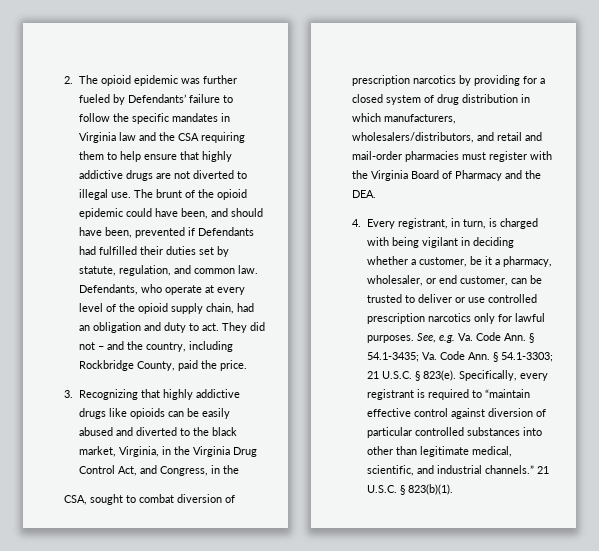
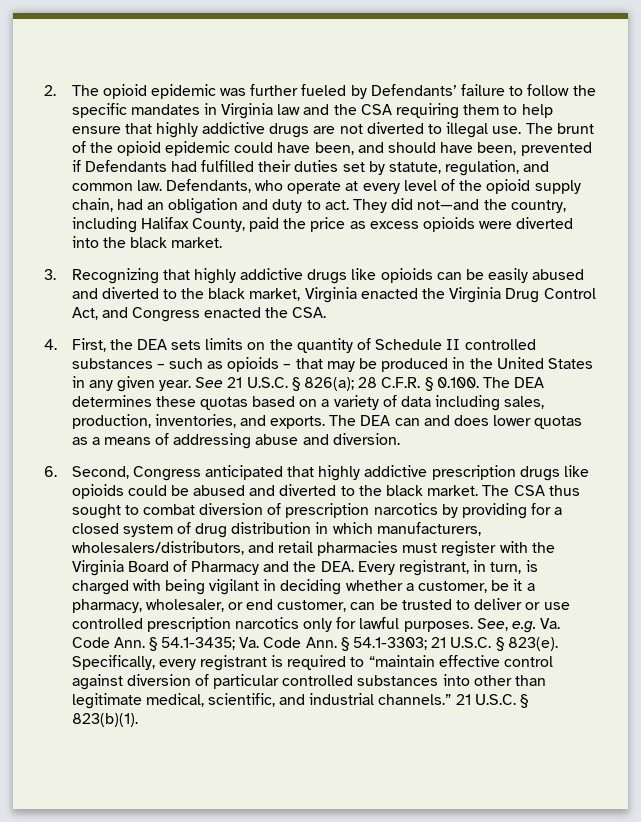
- They did not – and the country, including Rockbridge County, paid the price.
+ They did not—and the country, including Halifax County, paid the price as excess opioids were diverted into the black market.
- 3. Recognizing that highly addictive drugs like opioids can be easily abused and diverted to the black market, Virginia, in the Virginia Drug Control Act, and Congress, in the
- CSA, sought to combat diversion of prescription narcotics by providing for a closed system of drug distribution in which manufacturers, wholesalers/distributors, and retail and mail-order pharmacies must register with the Virginia Board of Pharmacy and the DEA.
- 4. Every registrant, in turn, is charged with being vigilant in deciding whether a customer, be it a pharmacy, wholesaler, or end customer, can be trusted to deliver or use controlled prescription narcotics only for lawful purposes.
+ 3. Recognizing that highly addictive drugs like opioids can be easily abused and diverted to the black market, Virginia enacted the Virginia Drug Control Act, and Congress enacted the CSA.
+ 4. First, the DEA sets limits on the quantity of Schedule II controlled substances – such as opioids – that may be produced in the United States in any given year. See 21 U.S.C. § 826(a); 28 C.F.R. § 0.100. The DEA determines these quotas based on a variety of data including sales, production, inventories, and exports. The DEA can and does lower quotas as a means of addressing abuse and diversion.
+ 6. Second, Congress anticipated that highly addictive prescription drugs like opioids could be abused and diverted to the black market. The CSA thus sought to combat diversion of prescription narcotics by providing for a closed system of drug distribution in which manufacturers, wholesalers/distributors, and retail pharmacies must register with the Virginia Board of Pharmacy and the DEA. Every registrant, in turn, is charged with being vigilant in deciding whether a customer, be it a pharmacy, wholesaler, or end customer, can be trusted to deliver or use controlled prescription narcotics only for lawful purposes.

